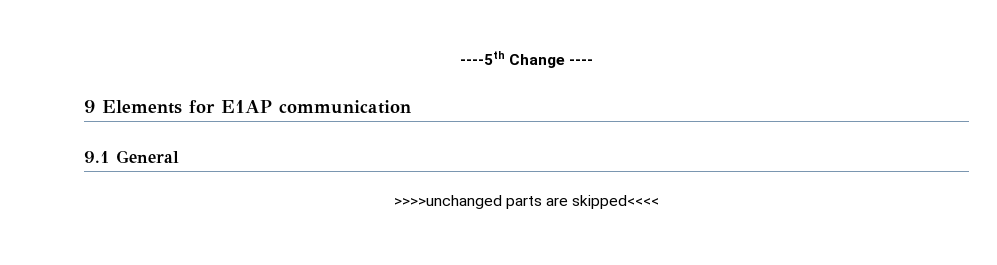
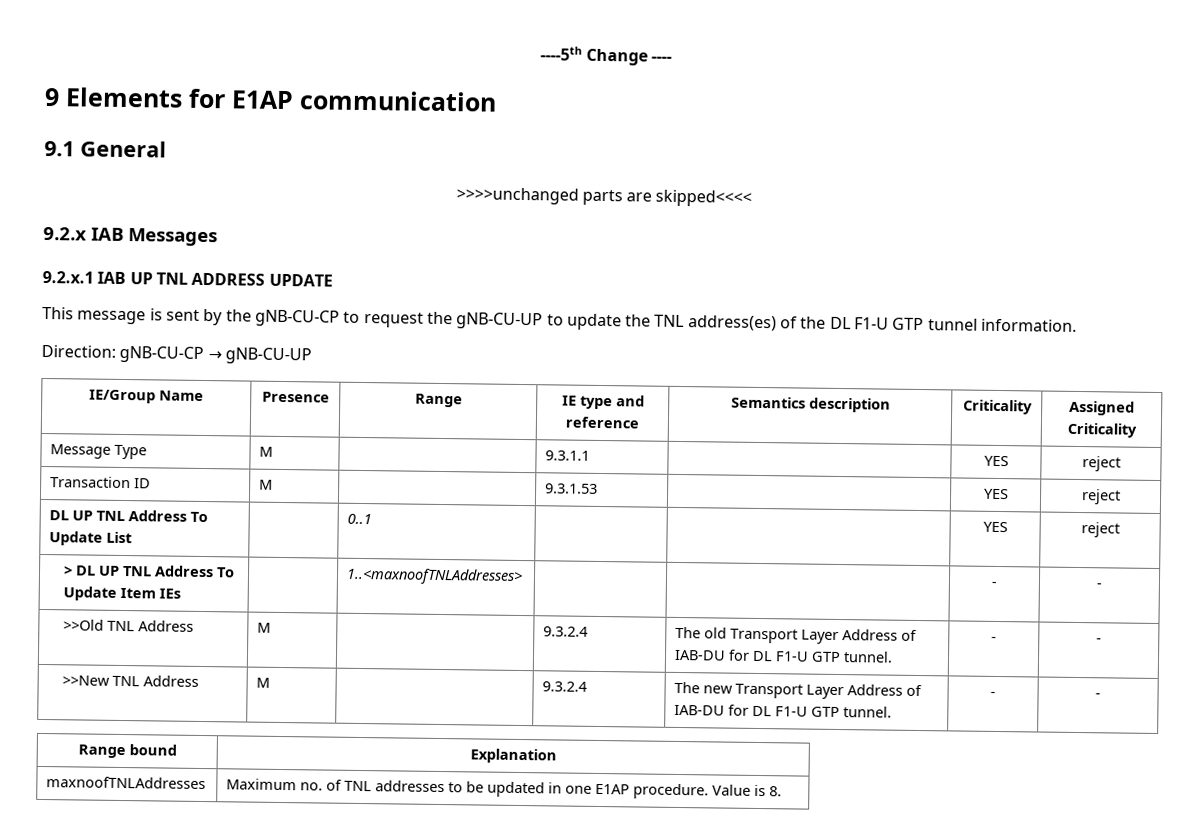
+ 9.2.x IAB Messages
+ 9.2.x.1 IAB UP TNL ADDRESS UPDATE
+ This message is sent by the gNB-CU-CP to request the gNB-CU-UP to update the TNL address(es) of the DL F1-U GTP tunnel information.
+ Direction: gNB-CU-CP → gNB-CU-UP
+ IE/Group Name | Presence | Range | IE type and reference | Semantics description | Criticality | Assigned Criticality
+ Message Type | M | | 9.3.1.1 | | YES | reject
+ Transaction ID | M | | 9.3.1.53 | | YES | reject
+ DL UP TNL Address To Update List | | 0..1 | | | YES | reject
+ > DL UP TNL Address To Update Item IEs | | 1..<maxnoofTNLAddresses> | | | - | -
+ >>Old TNL Address | M | | 9.3.2.4 | The old Transport Layer Address of IAB-DU for DL F1-U GTP tunnel. | - | -
+ >>New TNL Address | M | | 9.3.2.4 | The new Transport Layer Address of IAB-DU for DL F1-U GTP tunnel. | - | -
+ Range bound | Explanation
+ maxnoofTNLAddresses | Maximum no. of TNL addresses to be updated in one E1AP procedure. Value is 8.

